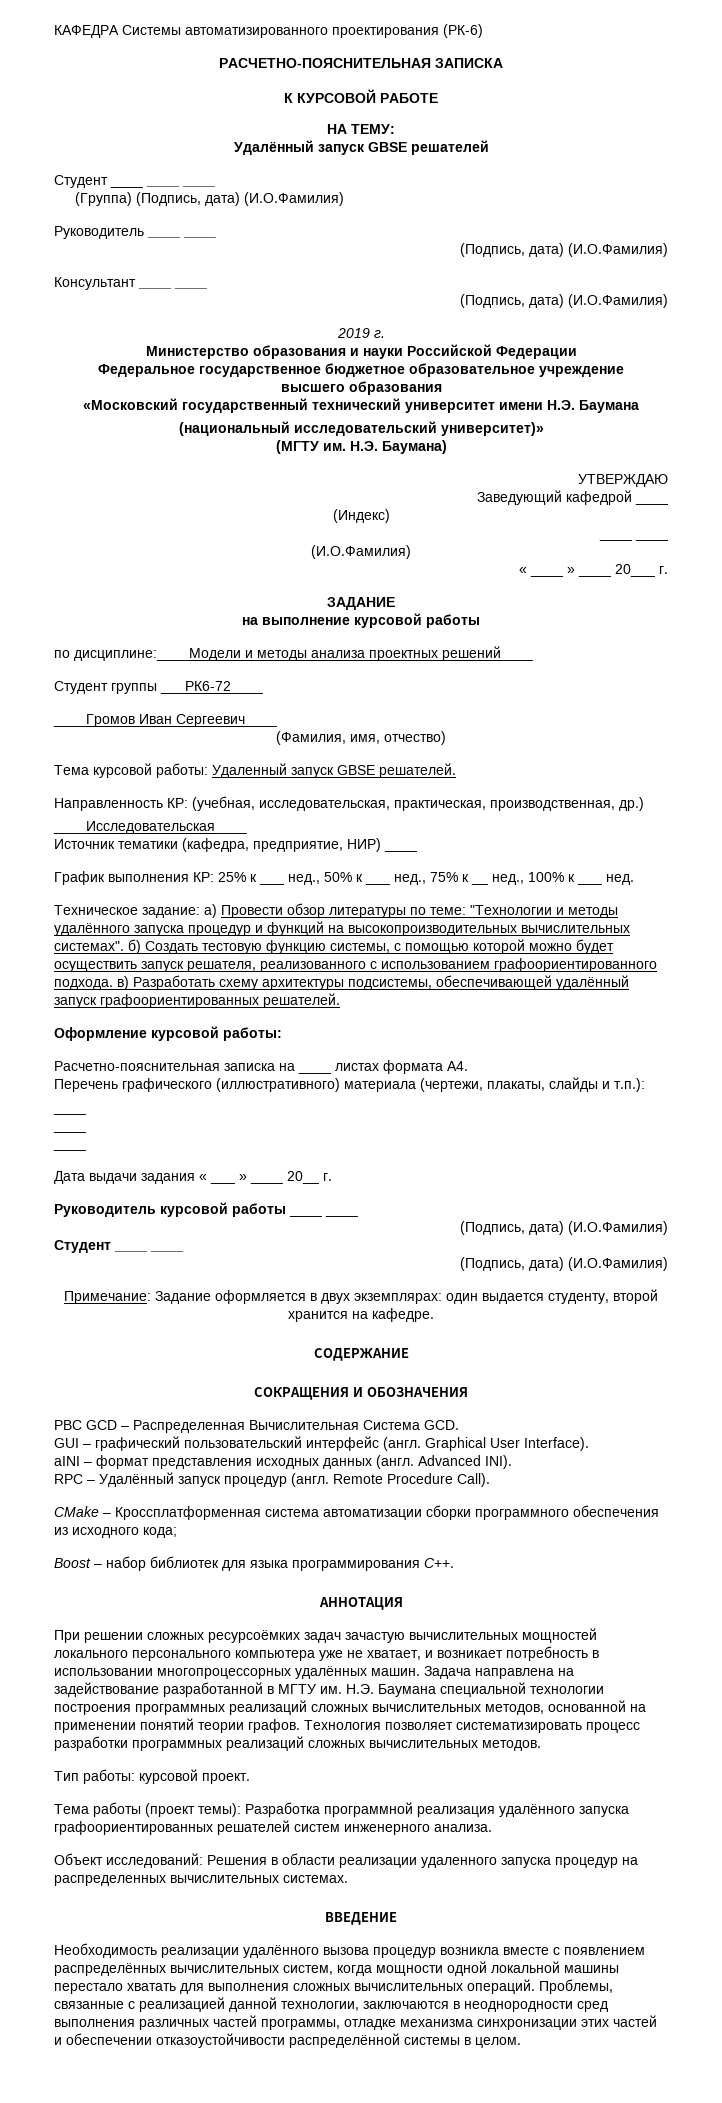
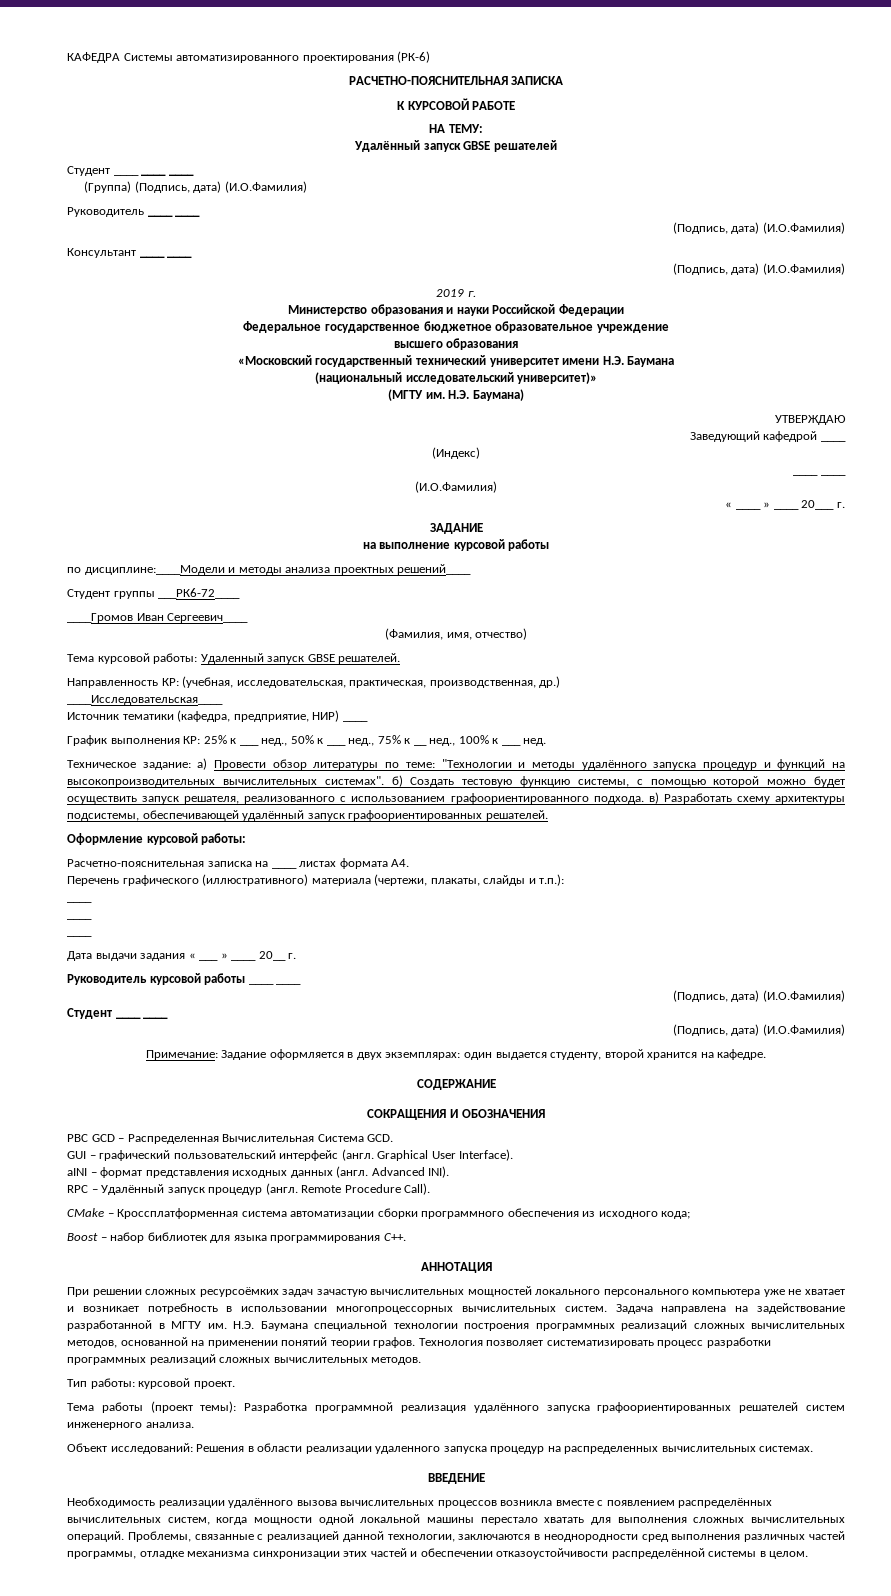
- При решении сложных ресурсоёмких задач зачастую вычислительных мощностей локального персонального компьютера уже не хватает, и возникает потребность в использовании многопроцессорных удалённых машин.
+ При решении сложных ресурсоёмких задач зачастую вычислительных мощностей локального персонального компьютера уже не хватает и возникает потребность в использовании многопроцессорных вычислительных систем.
- Необходимость реализации удалённого вызова процедур возникла вместе с появлением распределённых вычислительных систем, когда мощности одной локальной машины перестало хватать для выполнения сложных вычислительных операций.
+ Необходимость реализации удалённого вызова вычислительных процессов возникла вместе с появлением распределённых вычислительных систем, когда мощности одной локальной машины перестало хватать для выполнения сложных вычислительных операций.

